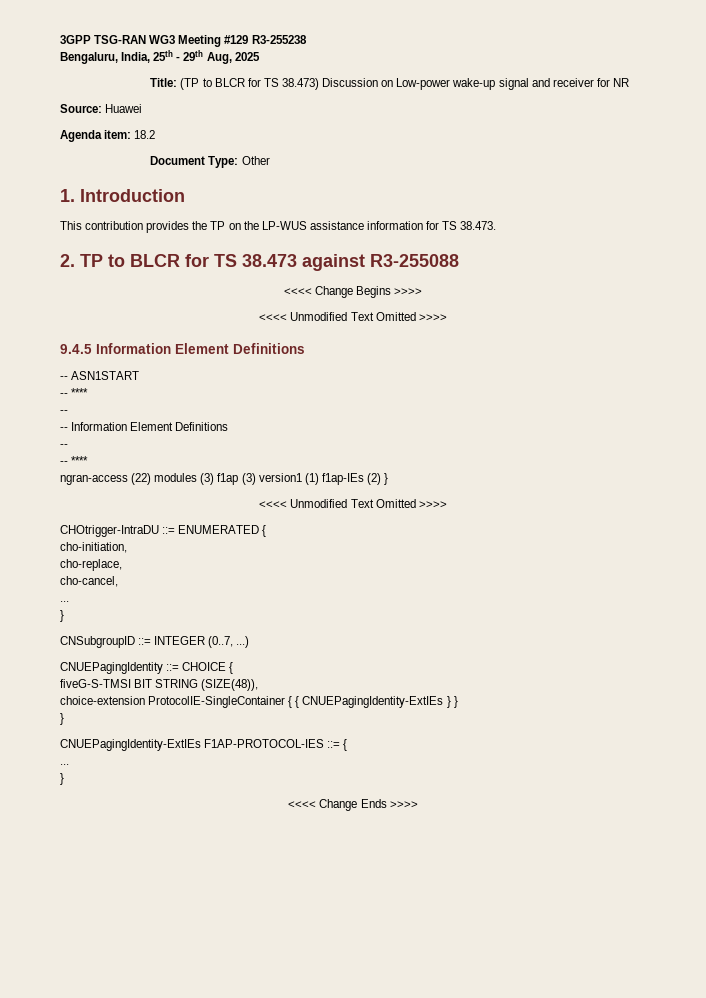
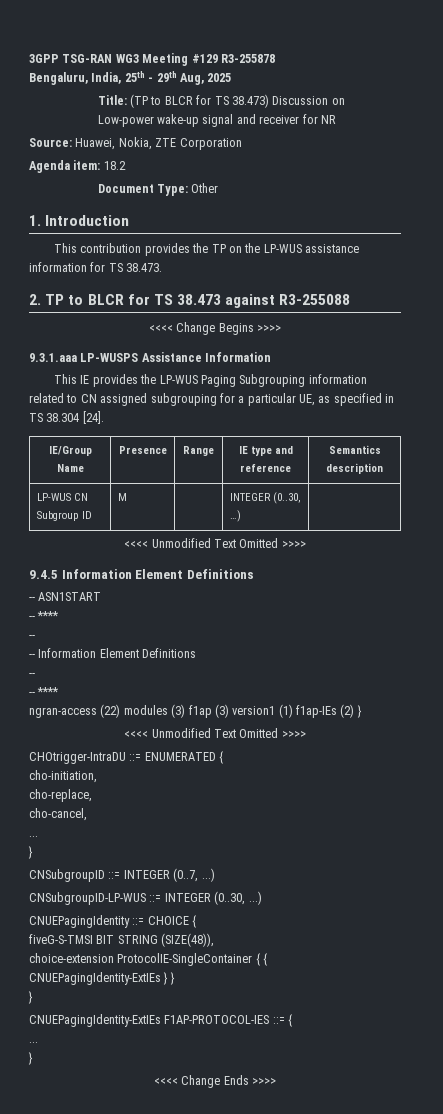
- 3GPP TSG-RAN WG3 Meeting #129 R3-255238
+ 3GPP TSG-RAN WG3 Meeting #129 R3-255878
- Source: Huawei
+ Source: Huawei, Nokia, ZTE Corporation
+ 9.3.1.aaa LP-WUSPS Assistance Information
+ This IE provides the LP-WUS Paging Subgrouping information related to CN assigned subgrouping for a particular UE, as specified in TS 38.304 [24].
+ IE/Group Name | Presence | Range | IE type and reference | Semantics description
+ LP-WUS CN Subgroup ID | M | | INTEGER (0..30, …) |
+ CNSubgroupID-LP-WUS ::= INTEGER (0..30, ...)

